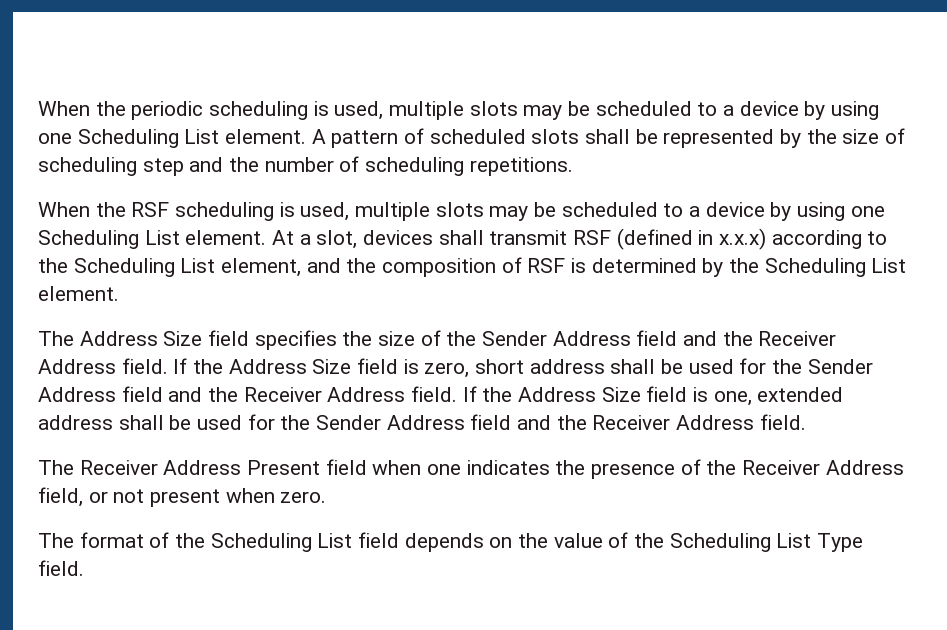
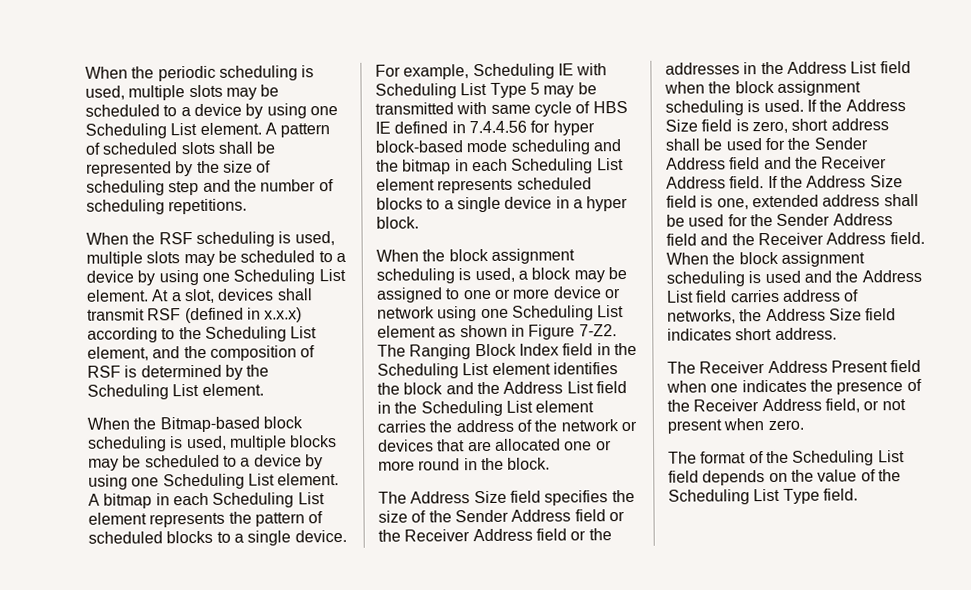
+ When the Bitmap-based block scheduling is used, multiple blocks may be scheduled to a device by using one Scheduling List element. A bitmap in each Scheduling List element represents the pattern of scheduled blocks to a single device. For example, Scheduling IE with Scheduling List Type 5 may be transmitted with same cycle of HBS IE defined in 7.4.4.56 for hyper block-based mode scheduling and the bitmap in each Scheduling List element represents scheduled blocks to a single device in a hyper block.
+ When the block assignment scheduling is used, a block may be assigned to one or more device or network using one Scheduling List element as shown in Figure 7-Z2. The Ranging Block Index field in the Scheduling List element identifies the block and the Address List field in the Scheduling List element carries the address of the network or devices that are allocated one or more round in the block.
- The Address Size field specifies the size of the Sender Address field and the Receiver Address field.
+ The Address Size field specifies the size of the Sender Address field or the Receiver Address field or the addresses in the Address List field when the block assignment scheduling is used.
+ When the block assignment scheduling is used and the Address List field carries address of networks, the Address Size field indicates short address.

